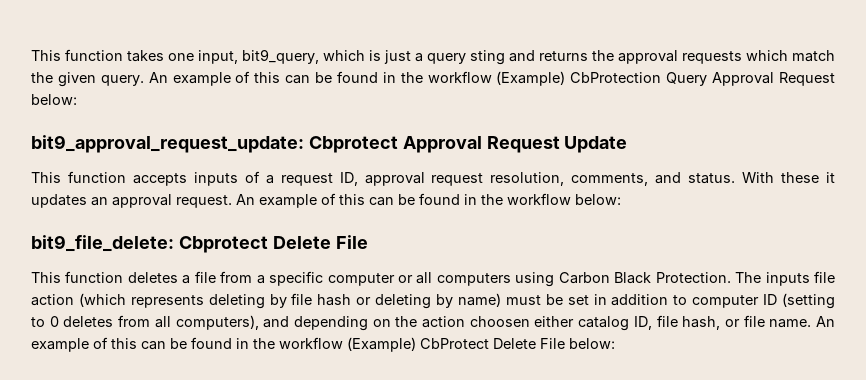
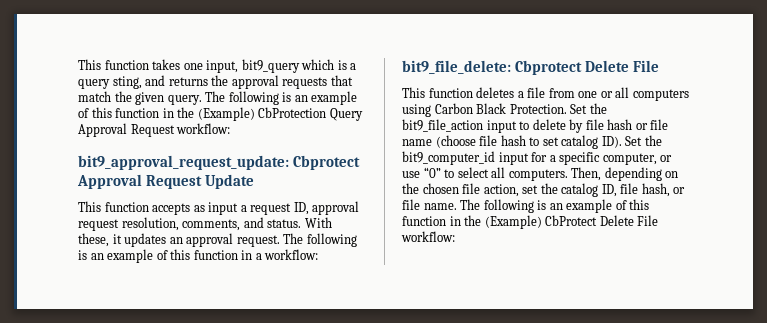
- This function takes one input, bit9_query, which is just a query sting and returns the approval requests which match the given query.
+ This function takes one input, bit9_query which is a query sting, and returns the approval requests that match the given query.
- An example of this can be found in the workflow (Example) CbProtection Query Approval Request below:
+ The following is an example of this function in the (Example) CbProtection Query Approval Request workflow:
- This function accepts inputs of a request ID, approval request resolution, comments, and status.
+ This function accepts as input a request ID, approval request resolution, comments, and status.
- With these it updates an approval request.
+ With these, it updates an approval request.
- An example of this can be found in the workflow below:
+ The following is an example of this function in a workflow:
- This function deletes a file from a specific computer or all computers using Carbon Black Protection.
+ This function deletes a file from one or all computers using Carbon Black Protection.
- The inputs file action (which represents deleting by file hash or deleting by name) must be set in addition to computer ID (setting to 0 deletes from all computers), and depending on the action choosen either catalog ID, file hash, or file name.
+ Set the bit9_file_action input to delete by file hash or file name (choose file hash to set catalog ID). Set the bit9_computer_id input for a specific computer, or use “0” to select all computers. Then, depending on the chosen file action, set the catalog ID, file hash, or file name.
- An example of this can be found in the workflow (Example) CbProtect Delete File below:
+ The following is an example of this function in the (Example) CbProtect Delete File workflow:

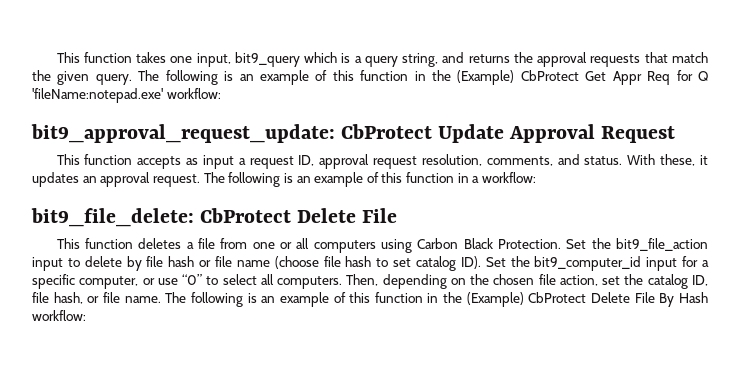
- This function takes one input, bit9_query which is a query sting, and returns the approval requests that match the given query.
+ This function takes one input, bit9_query which is a query string, and returns the approval requests that match the given query.
- The following is an example of this function in the (Example) CbProtection Query Approval Request workflow:
+ The following is an example of this function in the (Example) CbProtect Get Appr Req for Q 'fileName:notepad.exe' workflow:
- bit9_approval_request_update: Cbprotect Approval Request Update
+ bit9_approval_request_update: CbProtect Update Approval Request
- bit9_file_delete: Cbprotect Delete File
+ bit9_file_delete: CbProtect Delete File
- The following is an example of this function in the (Example) CbProtect Delete File workflow:
+ The following is an example of this function in the (Example) CbProtect Delete File By Hash workflow:

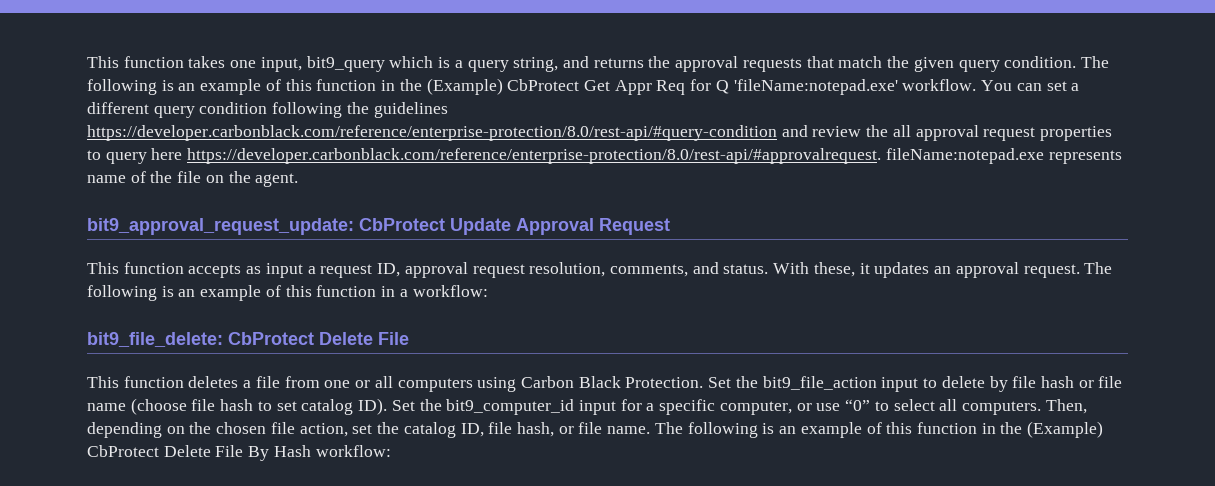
- This function takes one input, bit9_query which is a query string, and returns the approval requests that match the given query.
+ This function takes one input, bit9_query which is a query string, and returns the approval requests that match the given query condition.
- The following is an example of this function in the (Example) CbProtect Get Appr Req for Q 'fileName:notepad.exe' workflow:
+ The following is an example of this function in the (Example) CbProtect Get Appr Req for Q 'fileName:notepad.exe' workflow. You can set a different query condition following the guidelines https://developer.carbonblack.com/reference/enterprise-protection/8.0/rest-api/#query-condition and review the all approval request properties to query here https://developer.carbonblack.com/reference/enterprise-protection/8.0/rest-api/#approvalrequest. fileName:notepad.exe represents name of the file on the agent.

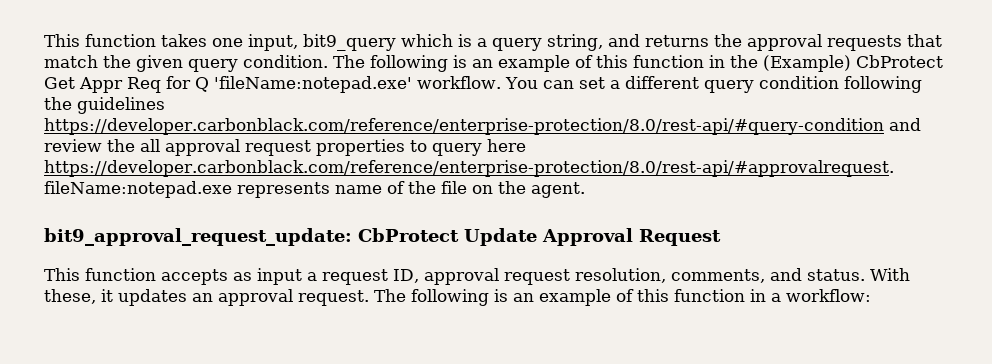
- bit9_file_delete: CbProtect Delete File
- This function deletes a file from one or all computers using Carbon Black Protection. Set the bit9_file_action input to delete by file hash or file name (choose file hash to set catalog ID). Set the bit9_computer_id input for a specific computer, or use “0” to select all computers. Then, depending on the chosen file action, set the catalog ID, file hash, or file name. The following is an example of this function in the (Example) CbProtect Delete File By Hash workflow:

